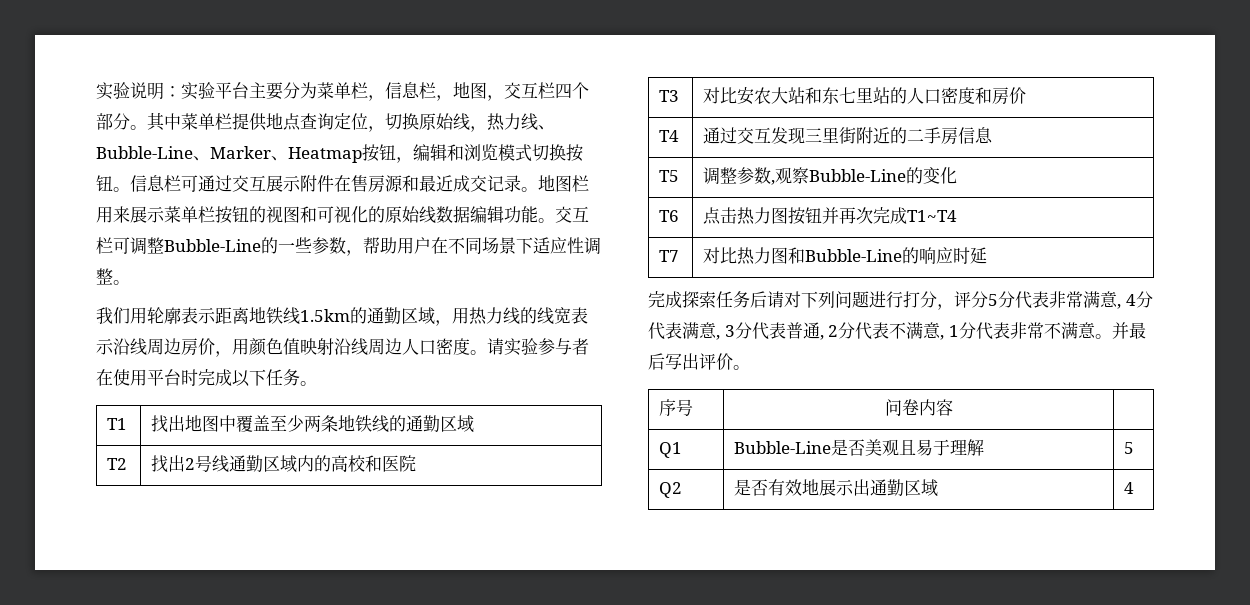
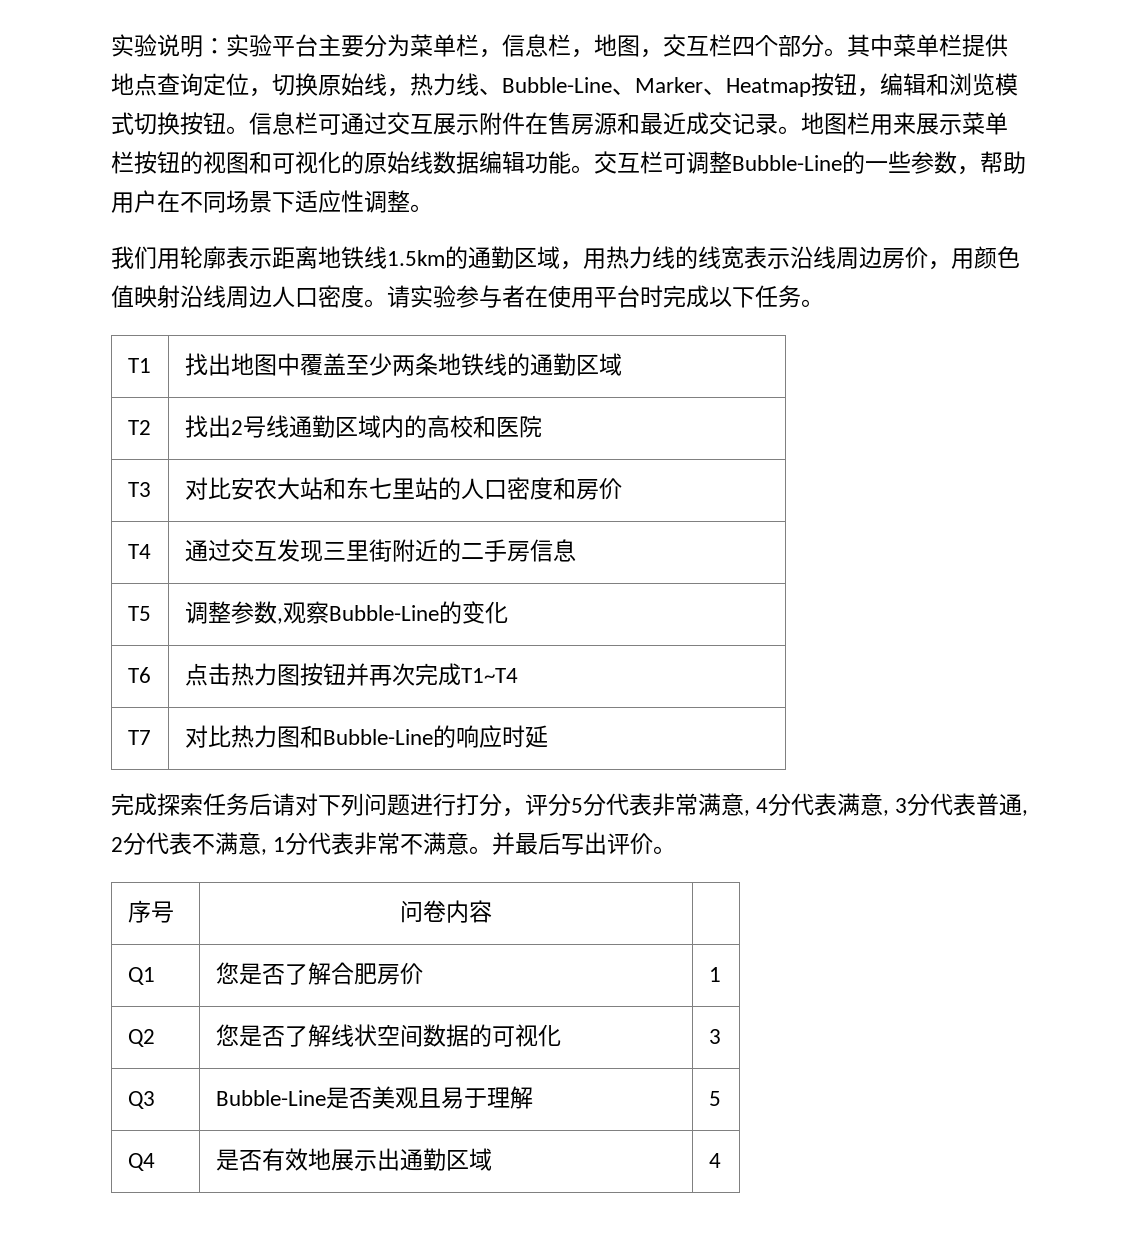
- Q1 | Bubble-Line是否美观且易于理解 | 5
+ Q1 | 您是否了解合肥房价 | 1
+ Q2 | 您是否了解线状空间数据的可视化 | 3
+ Q3 | Bubble-Line是否美观且易于理解 | 5
- Q2 | 是否有效地展示出通勤区域 | 4
+ Q4 | 是否有效地展示出通勤区域 | 4

